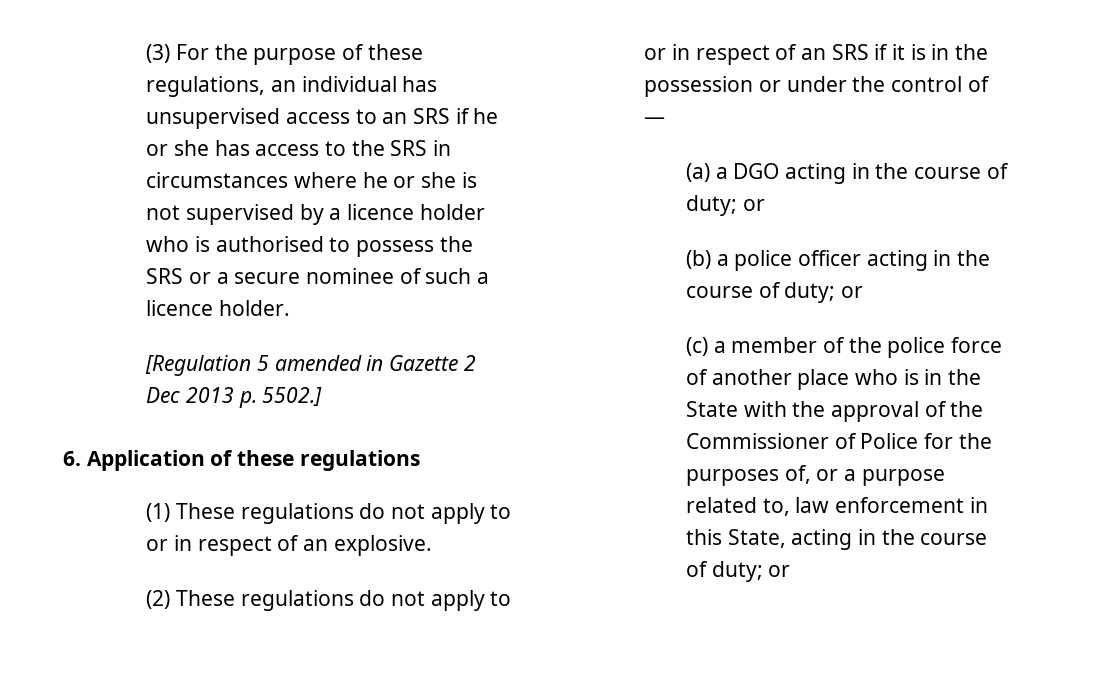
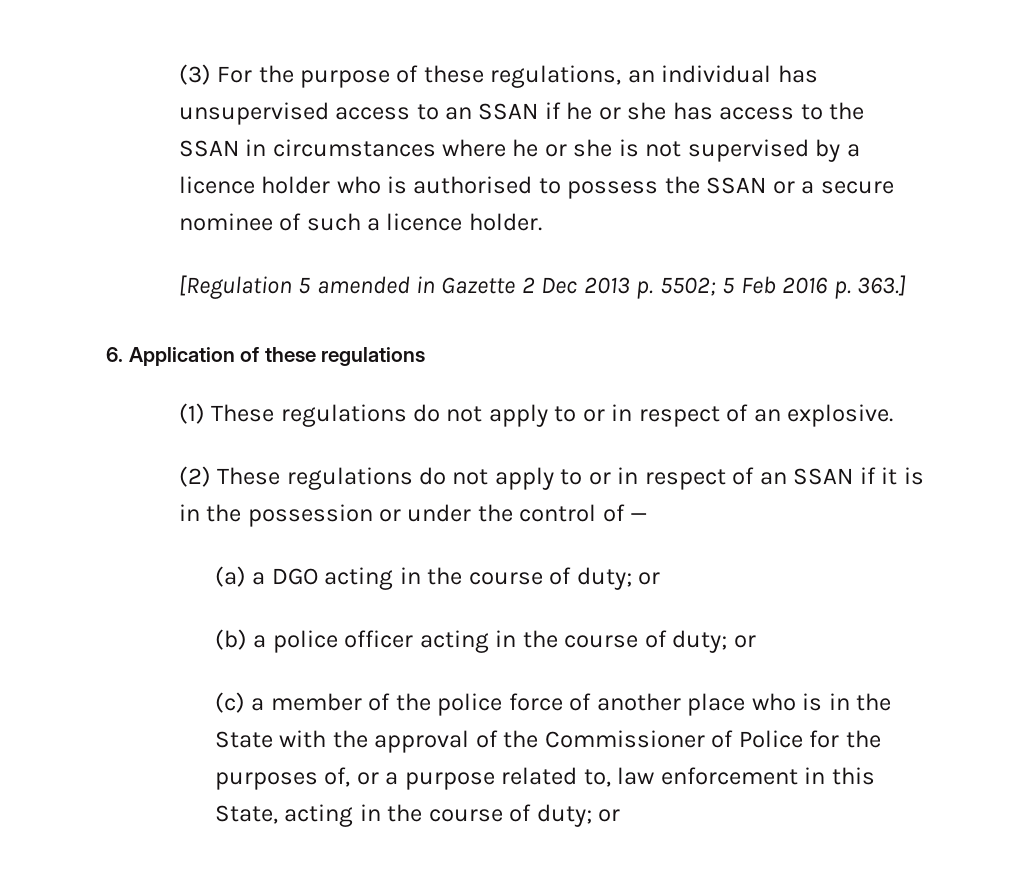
- (3) For the purpose of these regulations, an individual has unsupervised access to an SRS if he or she has access to the SRS in circumstances where he or she is not supervised by a licence holder who is authorised to possess the SRS or a secure nominee of such a licence holder.
+ (3) For the purpose of these regulations, an individual has unsupervised access to an SSAN if he or she has access to the SSAN in circumstances where he or she is not supervised by a licence holder who is authorised to possess the SSAN or a secure nominee of such a licence holder.
- [Regulation 5 amended in Gazette 2 Dec 2013 p. 5502.]
+ [Regulation 5 amended in Gazette 2 Dec 2013 p. 5502; 5 Feb 2016 p. 363.]
- (2) These regulations do not apply to or in respect of an SRS if it is in the possession or under the control of —
+ (2) These regulations do not apply to or in respect of an SSAN if it is in the possession or under the control of —

